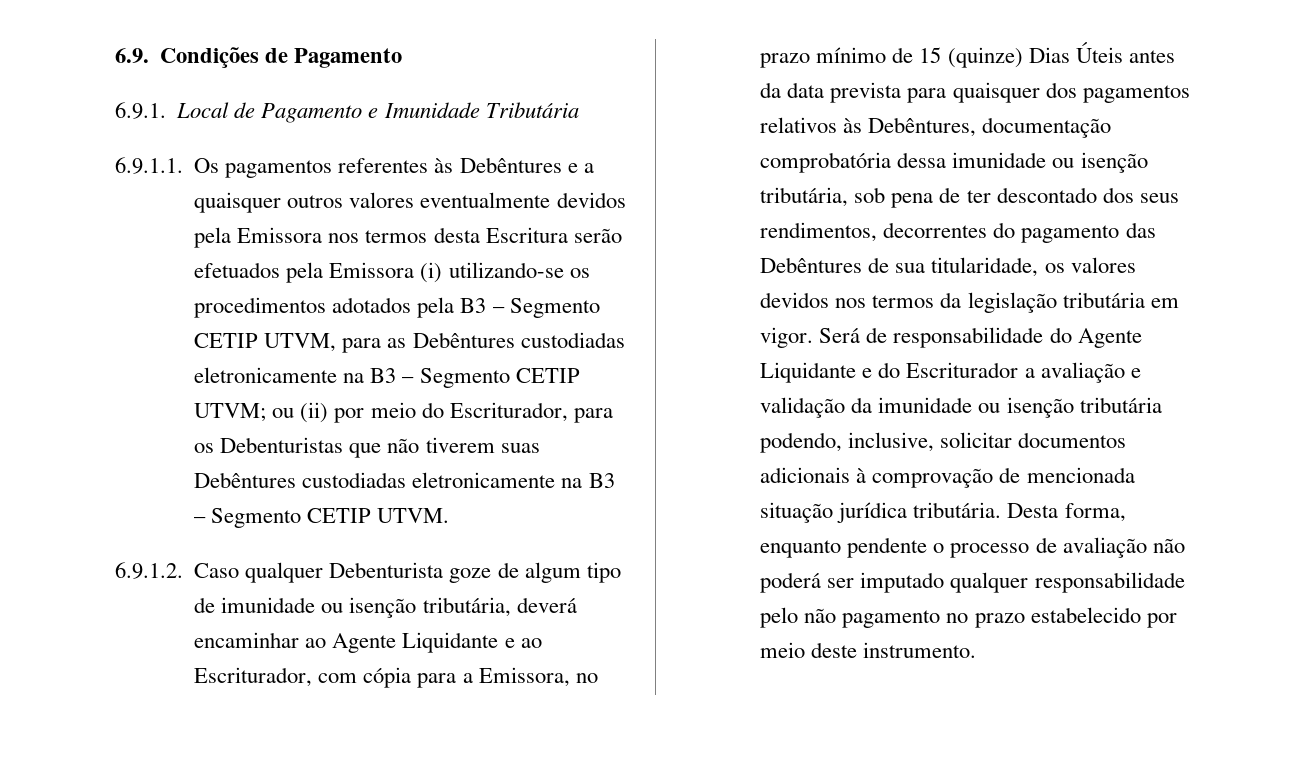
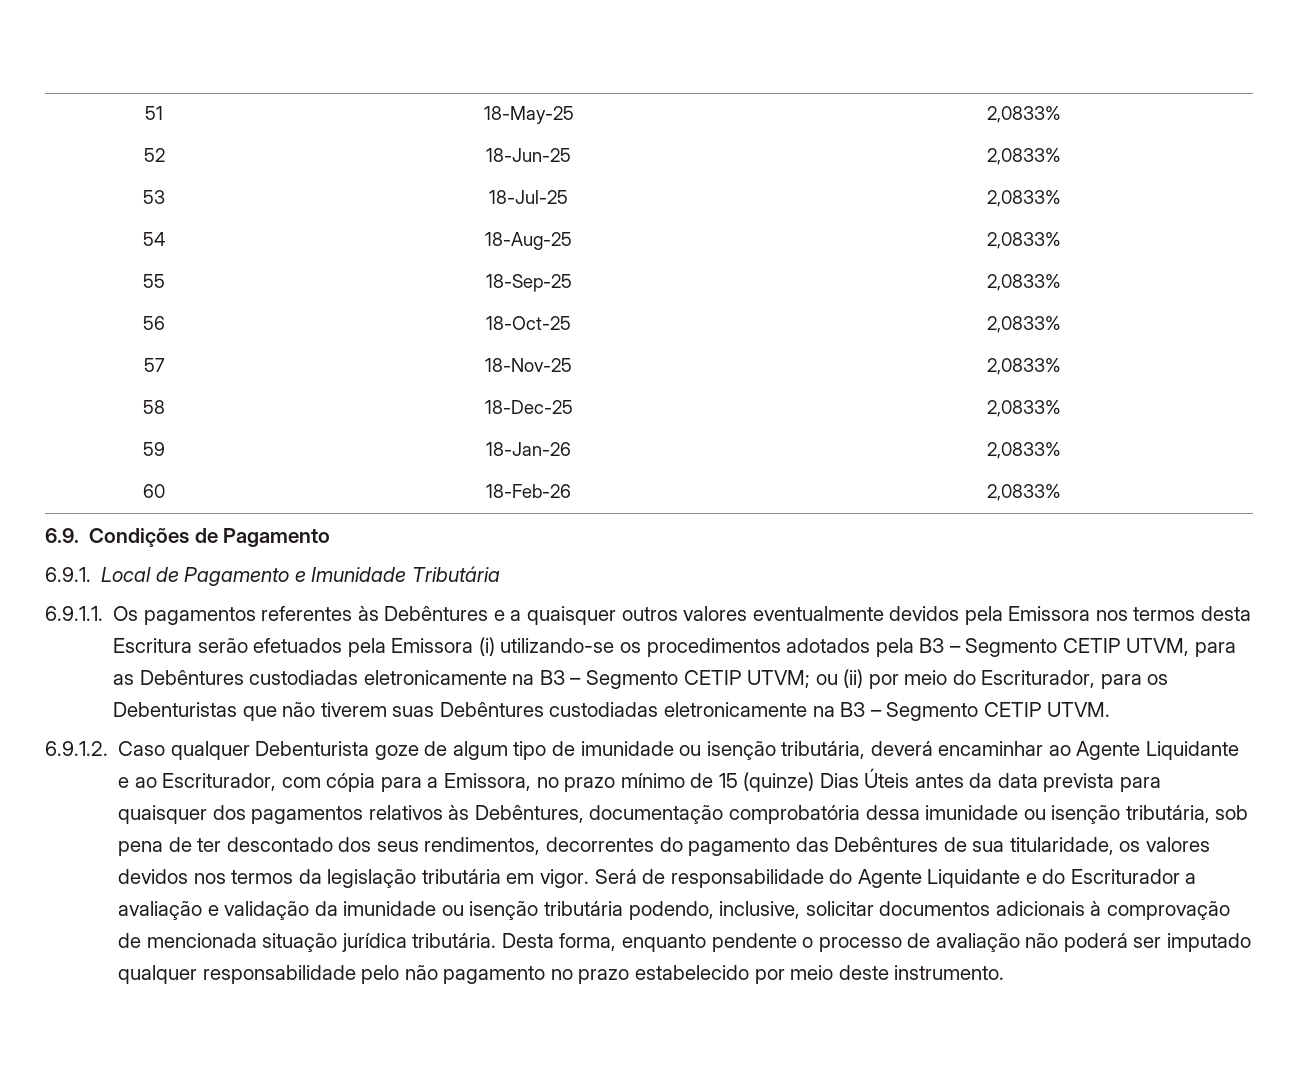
+ 51 | 18-May-25 | 2,0833%
+ 52 | 18-Jun-25 | 2,0833%
+ 53 | 18-Jul-25 | 2,0833%
+ 54 | 18-Aug-25 | 2,0833%
+ 55 | 18-Sep-25 | 2,0833%
+ 56 | 18-Oct-25 | 2,0833%
+ 57 | 18-Nov-25 | 2,0833%
+ 58 | 18-Dec-25 | 2,0833%
+ 59 | 18-Jan-26 | 2,0833%
+ 60 | 18-Feb-26 | 2,0833%

